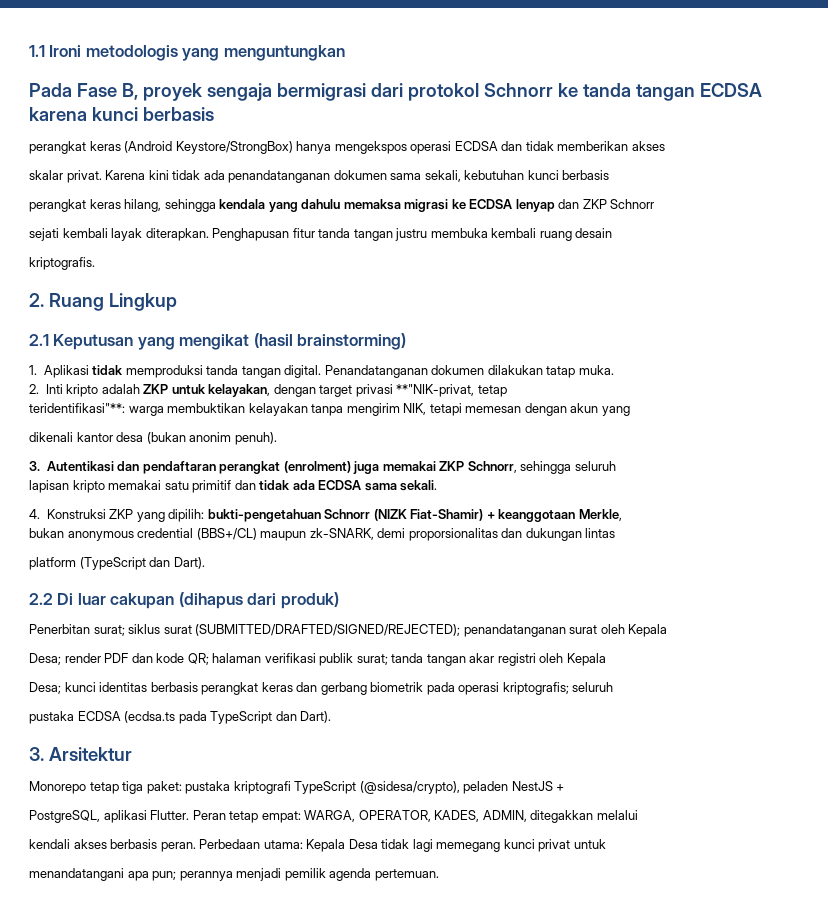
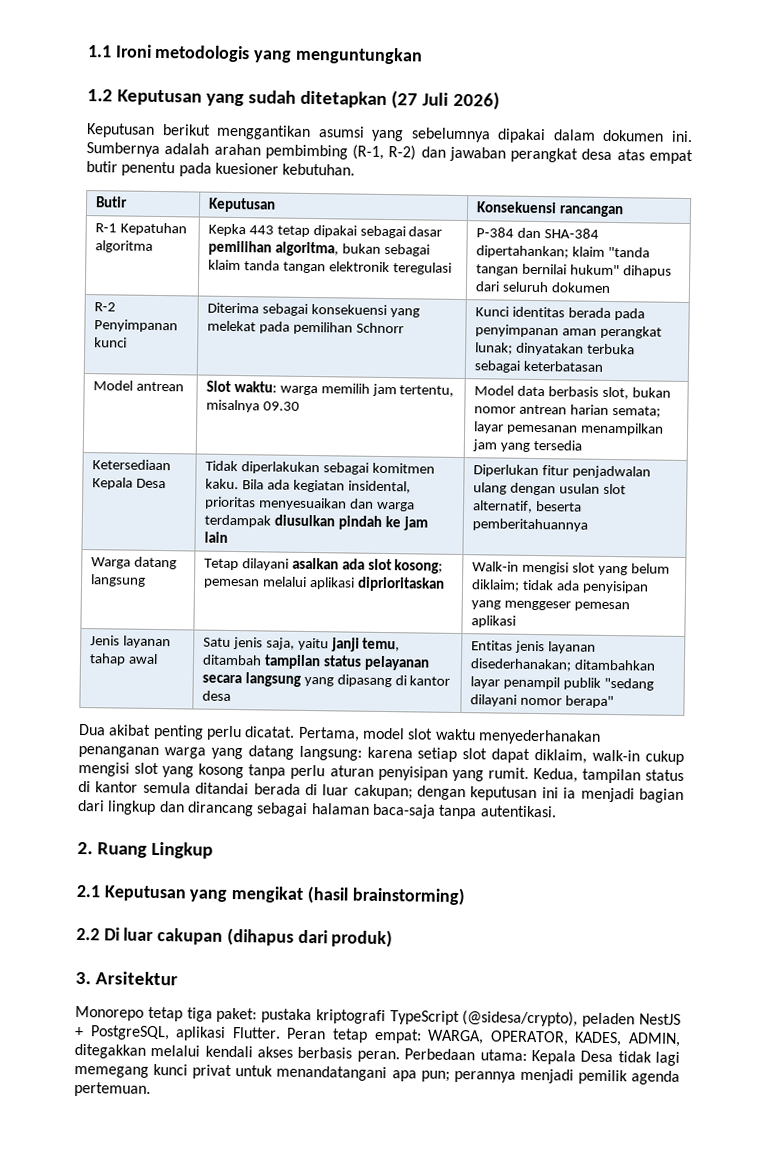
- Pada Fase B, proyek sengaja bermigrasi dari protokol Schnorr ke tanda tangan ECDSA karena kunci berbasis
- perangkat keras (Android Keystore/StrongBox) hanya mengekspos operasi ECDSA dan tidak memberikan akses
- skalar privat. Karena kini tidak ada penandatanganan dokumen sama sekali, kebutuhan kunci berbasis
- perangkat keras hilang, sehingga kendala yang dahulu memaksa migrasi ke ECDSA lenyap dan ZKP Schnorr
- sejati kembali layak diterapkan. Penghapusan fitur tanda tangan justru membuka kembali ruang desain
- kriptografis.
+ 1.2 Keputusan yang sudah ditetapkan (27 Juli 2026)
+ Keputusan berikut menggantikan asumsi yang sebelumnya dipakai dalam dokumen ini. Sumbernya adalah arahan pembimbing (R-1, R-2) dan jawaban perangkat desa atas empat butir penentu pada kuesioner kebutuhan.
+ Butir | Keputusan | Konsekuensi rancangan
+ R-1 Kepatuhan algoritma | Kepka 443 tetap dipakai sebagai dasar pemilihan algoritma, bukan sebagai klaim tanda tangan elektronik teregulasi | P-384 dan SHA-384 dipertahankan; klaim "tanda tangan bernilai hukum" dihapus dari seluruh dokumen
+ R-2 Penyimpanan kunci | Diterima sebagai konsekuensi yang melekat pada pemilihan Schnorr | Kunci identitas berada pada penyimpanan aman perangkat lunak; dinyatakan terbuka sebagai keterbatasan
+ Model antrean | Slot waktu: warga memilih jam tertentu, misalnya 09.30 | Model data berbasis slot, bukan nomor antrean harian semata; layar pemesanan menampilkan jam yang tersedia
+ Ketersediaan Kepala Desa | Tidak diperlakukan sebagai komitmen kaku. Bila ada kegiatan insidental, prioritas menyesuaikan dan warga terdampak diusulkan pindah ke jam lain | Diperlukan fitur penjadwalan ulang dengan usulan slot alternatif, beserta pemberitahuannya
+ Warga datang langsung | Tetap dilayani asalkan ada slot kosong; pemesan melalui aplikasi diprioritaskan | Walk-in mengisi slot yang belum diklaim; tidak ada penyisipan yang menggeser pemesan aplikasi
+ Jenis layanan tahap awal | Satu jenis saja, yaitu janji temu, ditambah tampilan status pelayanan secara langsung yang dipasang di kantor desa | Entitas jenis layanan disederhanakan; ditambahkan layar penampil publik "sedang dilayani nomor berapa"
+ Dua akibat penting perlu dicatat. Pertama, model slot waktu menyederhanakan penanganan warga yang datang langsung: karena setiap slot dapat diklaim, walk-in cukup mengisi slot yang kosong tanpa perlu aturan penyisipan yang rumit. Kedua, tampilan status di kantor semula ditandai berada di luar cakupan; dengan keputusan ini ia menjadi bagian dari lingkup dan dirancang sebagai halaman baca-saja tanpa autentikasi.
- 1. Aplikasi tidak memproduksi tanda tangan digital. Penandatanganan dokumen dilakukan tatap muka.
- 2. Inti kripto adalah ZKP untuk kelayakan, dengan target privasi **"NIK-privat, tetap
- teridentifikasi"**: warga membuktikan kelayakan tanpa mengirim NIK, tetapi memesan dengan akun yang
- dikenali kantor desa (bukan anonim penuh).
- 3. Autentikasi dan pendaftaran perangkat (enrolment) juga memakai ZKP Schnorr, sehingga seluruh
- lapisan kripto memakai satu primitif dan tidak ada ECDSA sama sekali.
- 4. Konstruksi ZKP yang dipilih: bukti-pengetahuan Schnorr (NIZK Fiat-Shamir) + keanggotaan Merkle,
- bukan anonymous credential (BBS+/CL) maupun zk-SNARK, demi proporsionalitas dan dukungan lintas
- platform (TypeScript dan Dart).
- Penerbitan surat; siklus surat (SUBMITTED/DRAFTED/SIGNED/REJECTED); penandatanganan surat oleh Kepala
- Desa; render PDF dan kode QR; halaman verifikasi publik surat; tanda tangan akar registri oleh Kepala
- Desa; kunci identitas berbasis perangkat keras dan gerbang biometrik pada operasi kriptografis; seluruh
- pustaka ECDSA (ecdsa.ts pada TypeScript dan Dart).
- Monorepo tetap tiga paket: pustaka kriptografi TypeScript (@sidesa/crypto), peladen NestJS +
- PostgreSQL, aplikasi Flutter.
+ Monorepo tetap tiga paket: pustaka kriptografi TypeScript (@sidesa/crypto), peladen NestJS + PostgreSQL, aplikasi Flutter.
- Peran tetap empat: WARGA, OPERATOR, KADES, ADMIN, ditegakkan melalui
- kendali akses berbasis peran.
+ Peran tetap empat: WARGA, OPERATOR, KADES, ADMIN, ditegakkan melalui kendali akses berbasis peran.
- Perbedaan utama: Kepala Desa tidak lagi memegang kunci privat untuk
- menandatangani apa pun; perannya menjadi pemilik agenda pertemuan.
+ Perbedaan utama: Kepala Desa tidak lagi memegang kunci privat untuk menandatangani apa pun; perannya menjadi pemilik agenda pertemuan.

